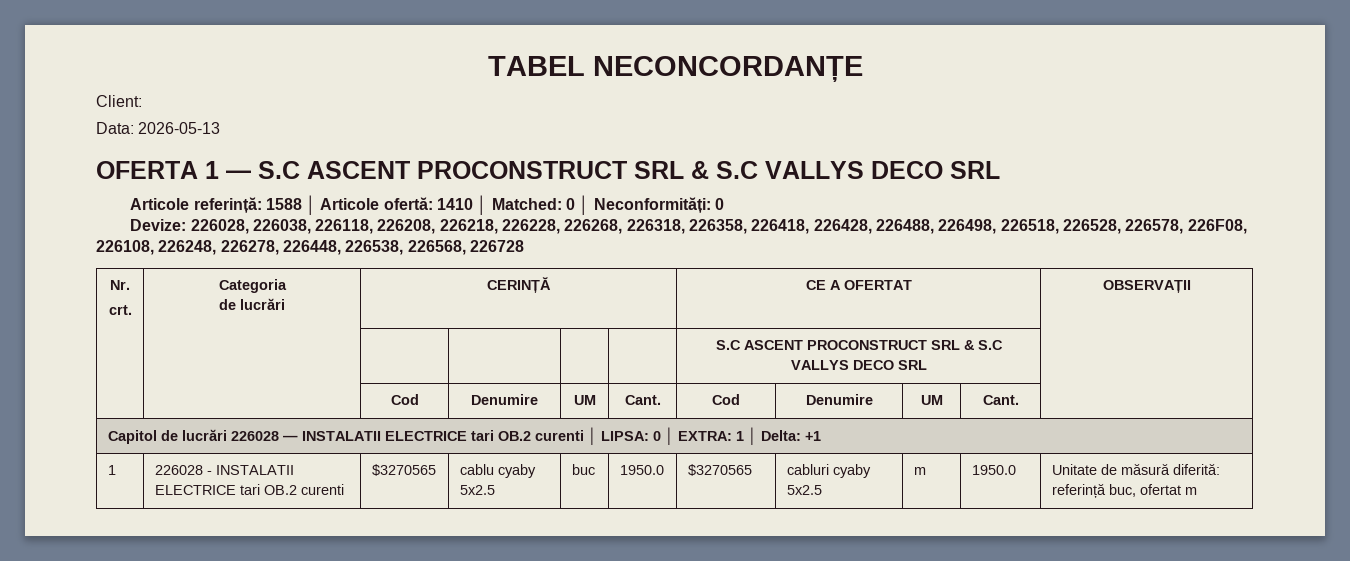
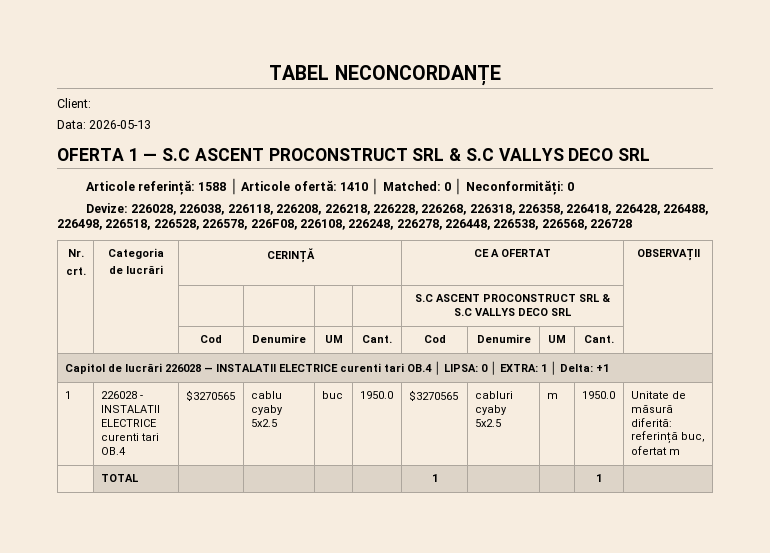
- Capitol de lucrări 226028 — INSTALATII ELECTRICE tari OB.2 curenti │ LIPSA: 0 │ EXTRA: 1 │ Delta: +1
+ Capitol de lucrări 226028 — INSTALATII ELECTRICE curenti tari OB.4 │ LIPSA: 0 │ EXTRA: 1 │ Delta: +1
- 1 | 226028 - INSTALATII ELECTRICE tari OB.2 curenti | $3270565 | cablu cyaby 5x2.5 | buc | 1950.0 | $3270565 | cabluri cyaby 5x2.5 | m | 1950.0 | Unitate de măsură diferită: referință buc, ofertat m
+ 1 | 226028 - INSTALATII ELECTRICE curenti tari OB.4 | $3270565 | cablu cyaby 5x2.5 | buc | 1950.0 | $3270565 | cabluri cyaby 5x2.5 | m | 1950.0 | Unitate de măsură diferită: referință buc, ofertat m
+ | TOTAL | | | | | 1 | | | 1 |

